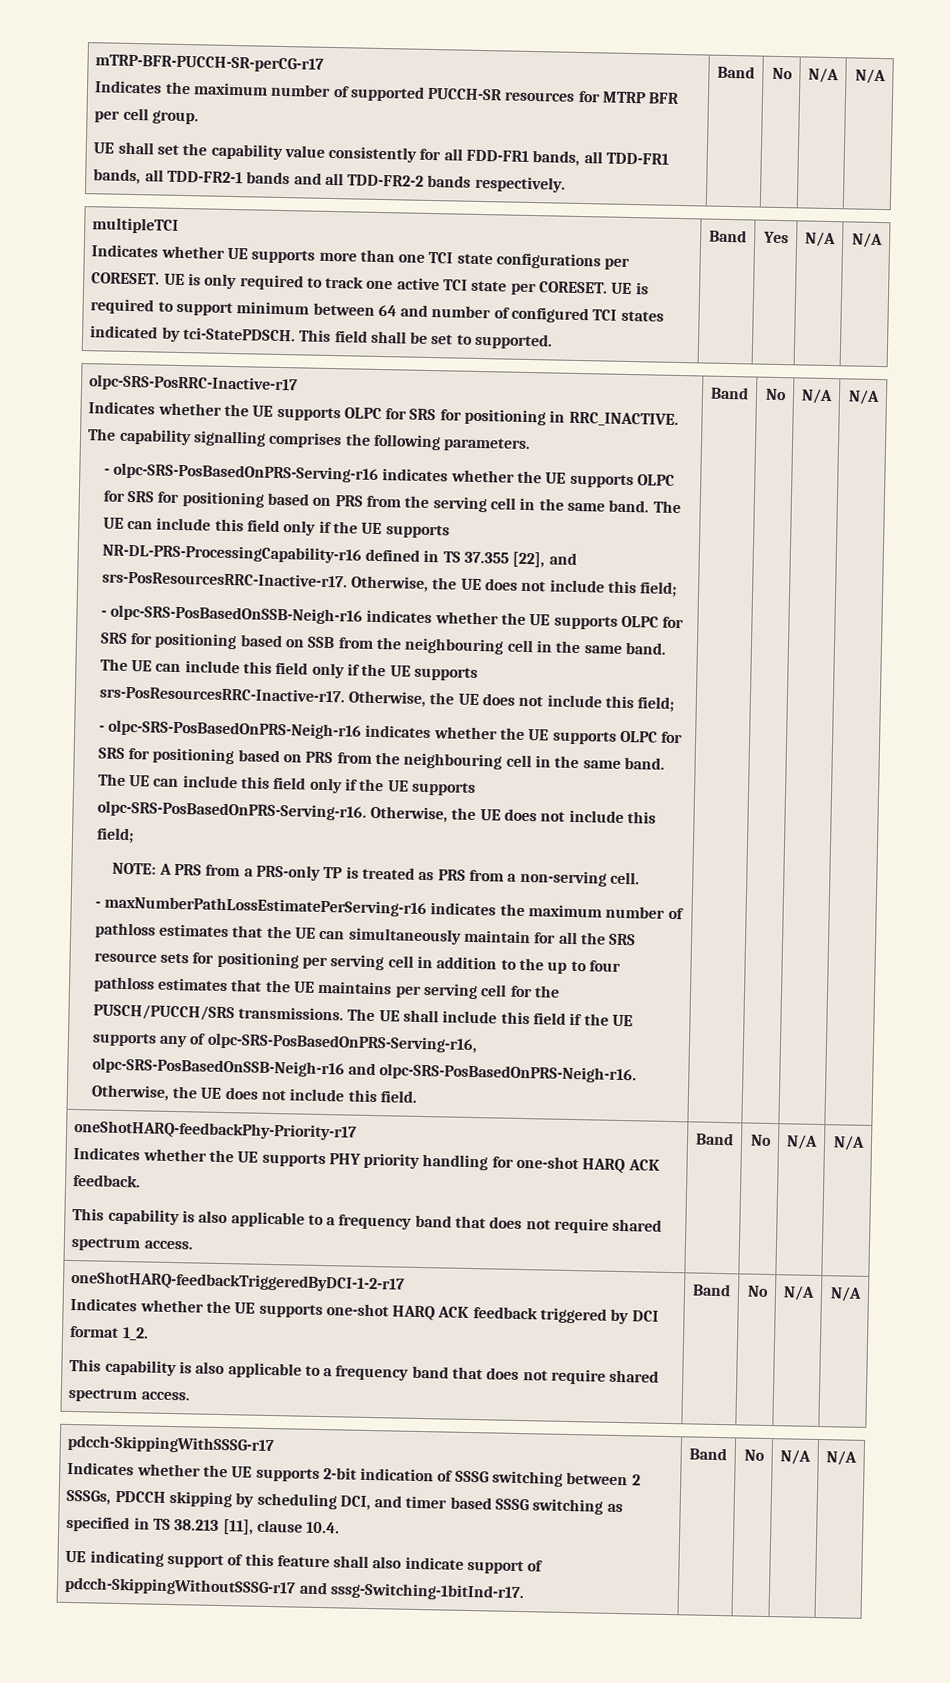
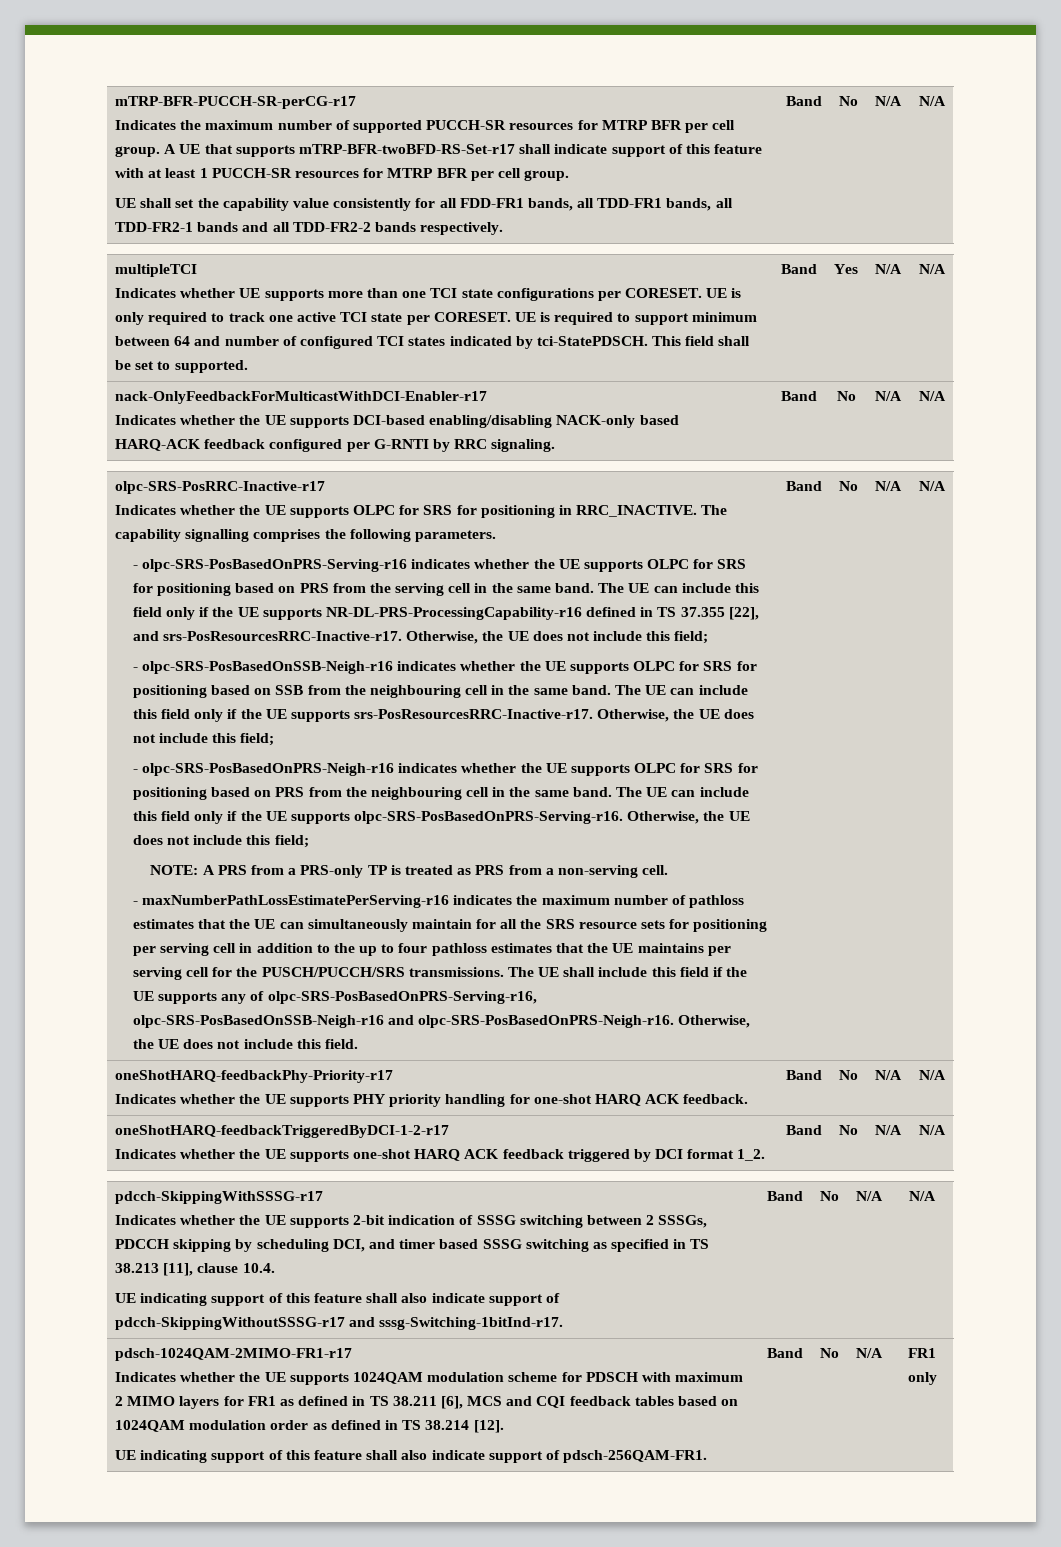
+ A UE that supports mTRP-BFR-twoBFD-RS-Set-r17 shall indicate support of this feature with at least 1 PUCCH-SR resources for MTRP BFR per cell group.
+ nack-OnlyFeedbackForMulticastWithDCI-Enabler-r17
+ Indicates whether the UE supports DCI-based enabling/disabling NACK-only based HARQ-ACK feedback configured per G-RNTI by RRC signaling. | Band | No | N/A | N/A
  oneShotHARQ-feedbackPhy-Priority-r17
- Indicates whether the UE supports PHY priority handling for one-shot HARQ ACK feedback.
- This capability is also applicable to a frequency band that does not require shared spectrum access. | Band | No | N/A | N/A
+ Indicates whether the UE supports PHY priority handling for one-shot HARQ ACK feedback. | Band | No | N/A | N/A
  oneShotHARQ-feedbackTriggeredByDCI-1-2-r17
- Indicates whether the UE supports one-shot HARQ ACK feedback triggered by DCI format 1_2.
- This capability is also applicable to a frequency band that does not require shared spectrum access. | Band | No | N/A | N/A
+ Indicates whether the UE supports one-shot HARQ ACK feedback triggered by DCI format 1_2. | Band | No | N/A | N/A
+ pdsch-1024QAM-2MIMO-FR1-r17
+ Indicates whether the UE supports 1024QAM modulation scheme for PDSCH with maximum 2 MIMO layers for FR1 as defined in TS 38.211 [6], MCS and CQI feedback tables based on 1024QAM modulation order as defined in TS 38.214 [12].
+ UE indicating support of this feature shall also indicate support of pdsch-256QAM-FR1. | Band | No | N/A | FR1 only

